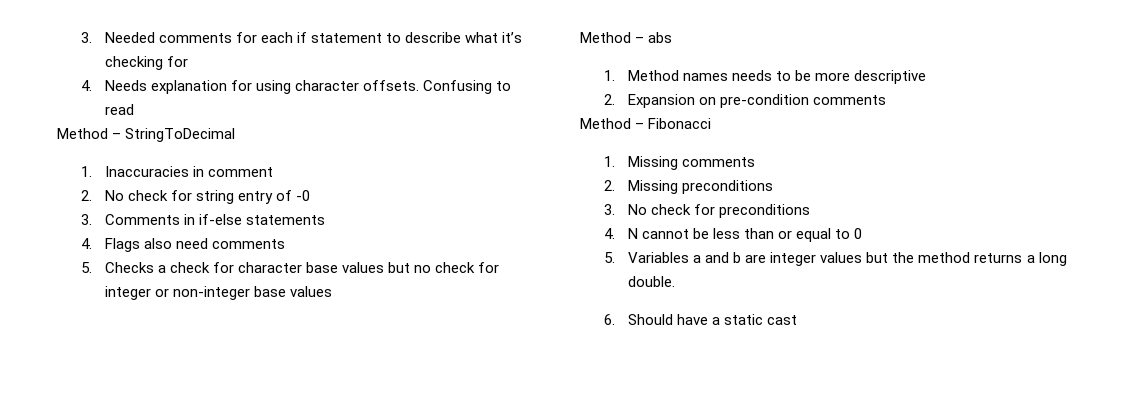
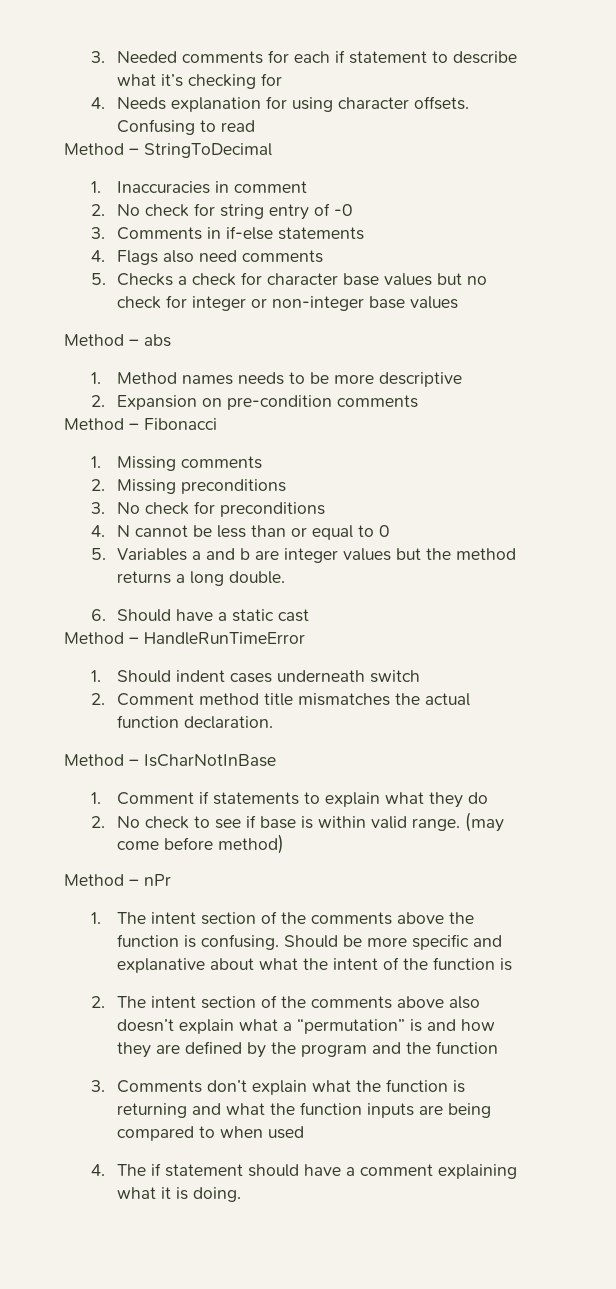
+ Method – HandleRunTimeError
+ 1. Should indent cases underneath switch
+ 2. Comment method title mismatches the actual function declaration.
+ Method – IsCharNotInBase
+ 1. Comment if statements to explain what they do
+ 2. No check to see if base is within valid range. (may come before method)
+ Method – nPr
+ 1. The intent section of the comments above the function is confusing. Should be more specific and explanative about what the intent of the function is
+ 2. The intent section of the comments above also doesn’t explain what a “permutation” is and how they are defined by the program and the function
+ 3. Comments don’t explain what the function is returning and what the function inputs are being compared to when used
+ 4. The if statement should have a comment explaining what it is doing.

